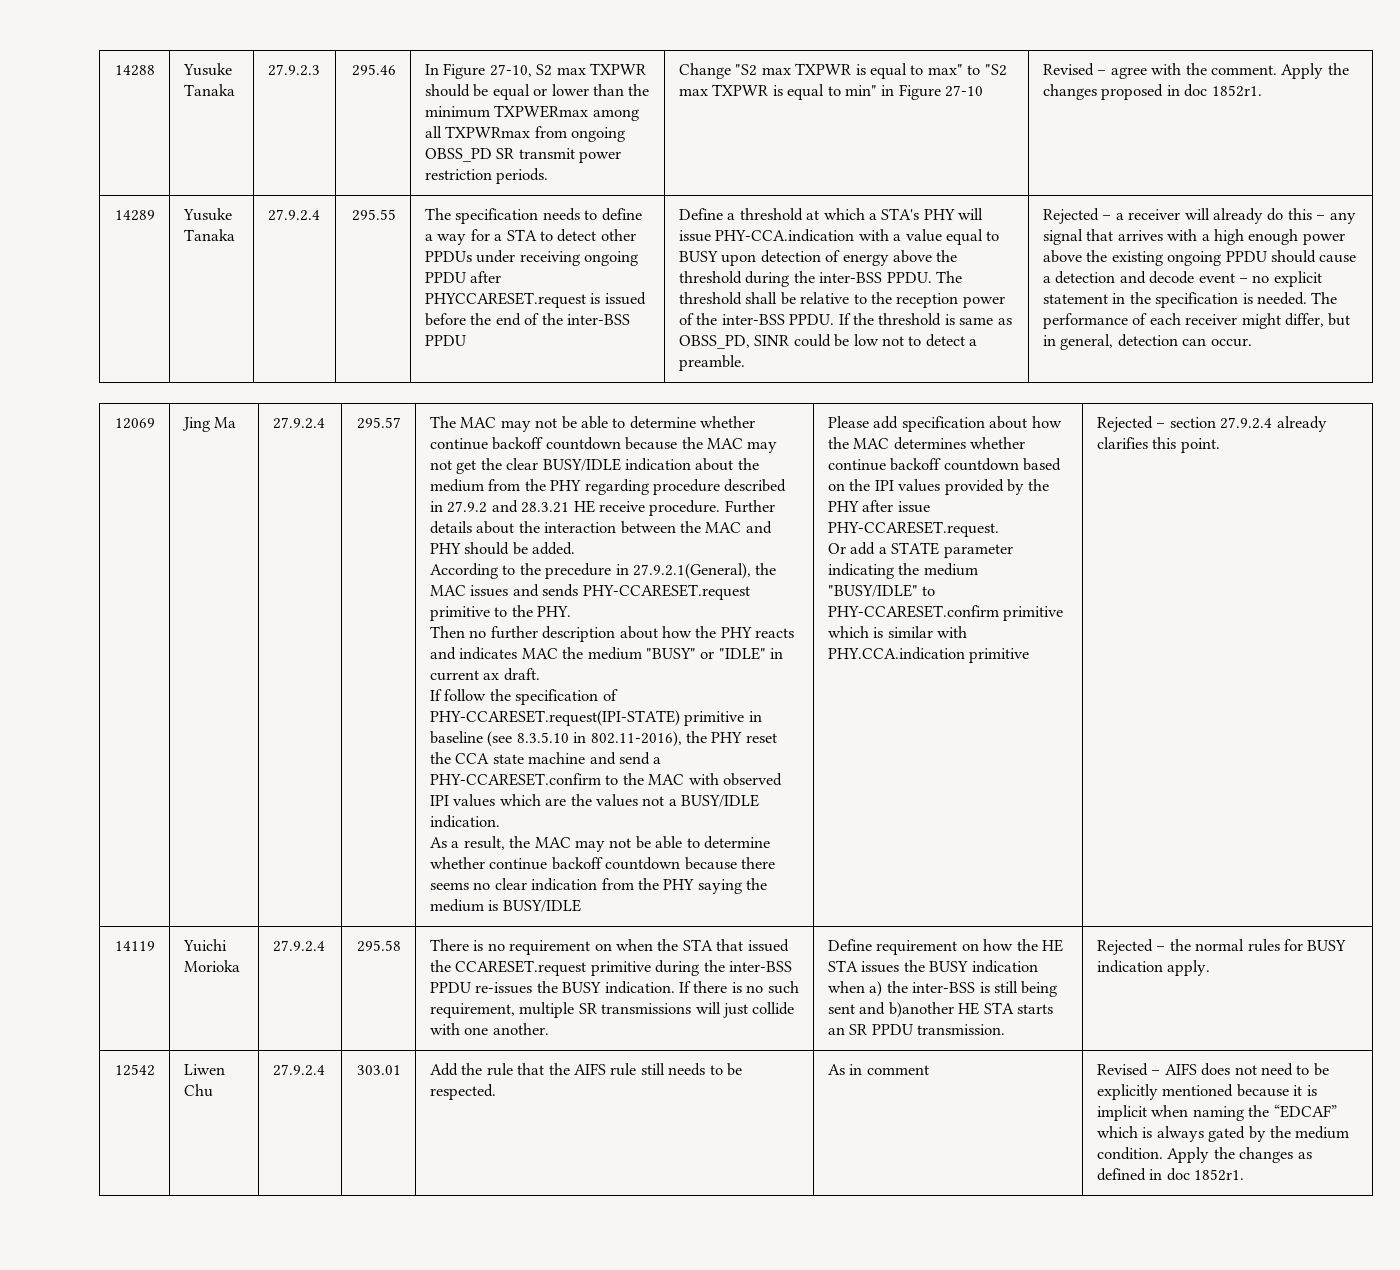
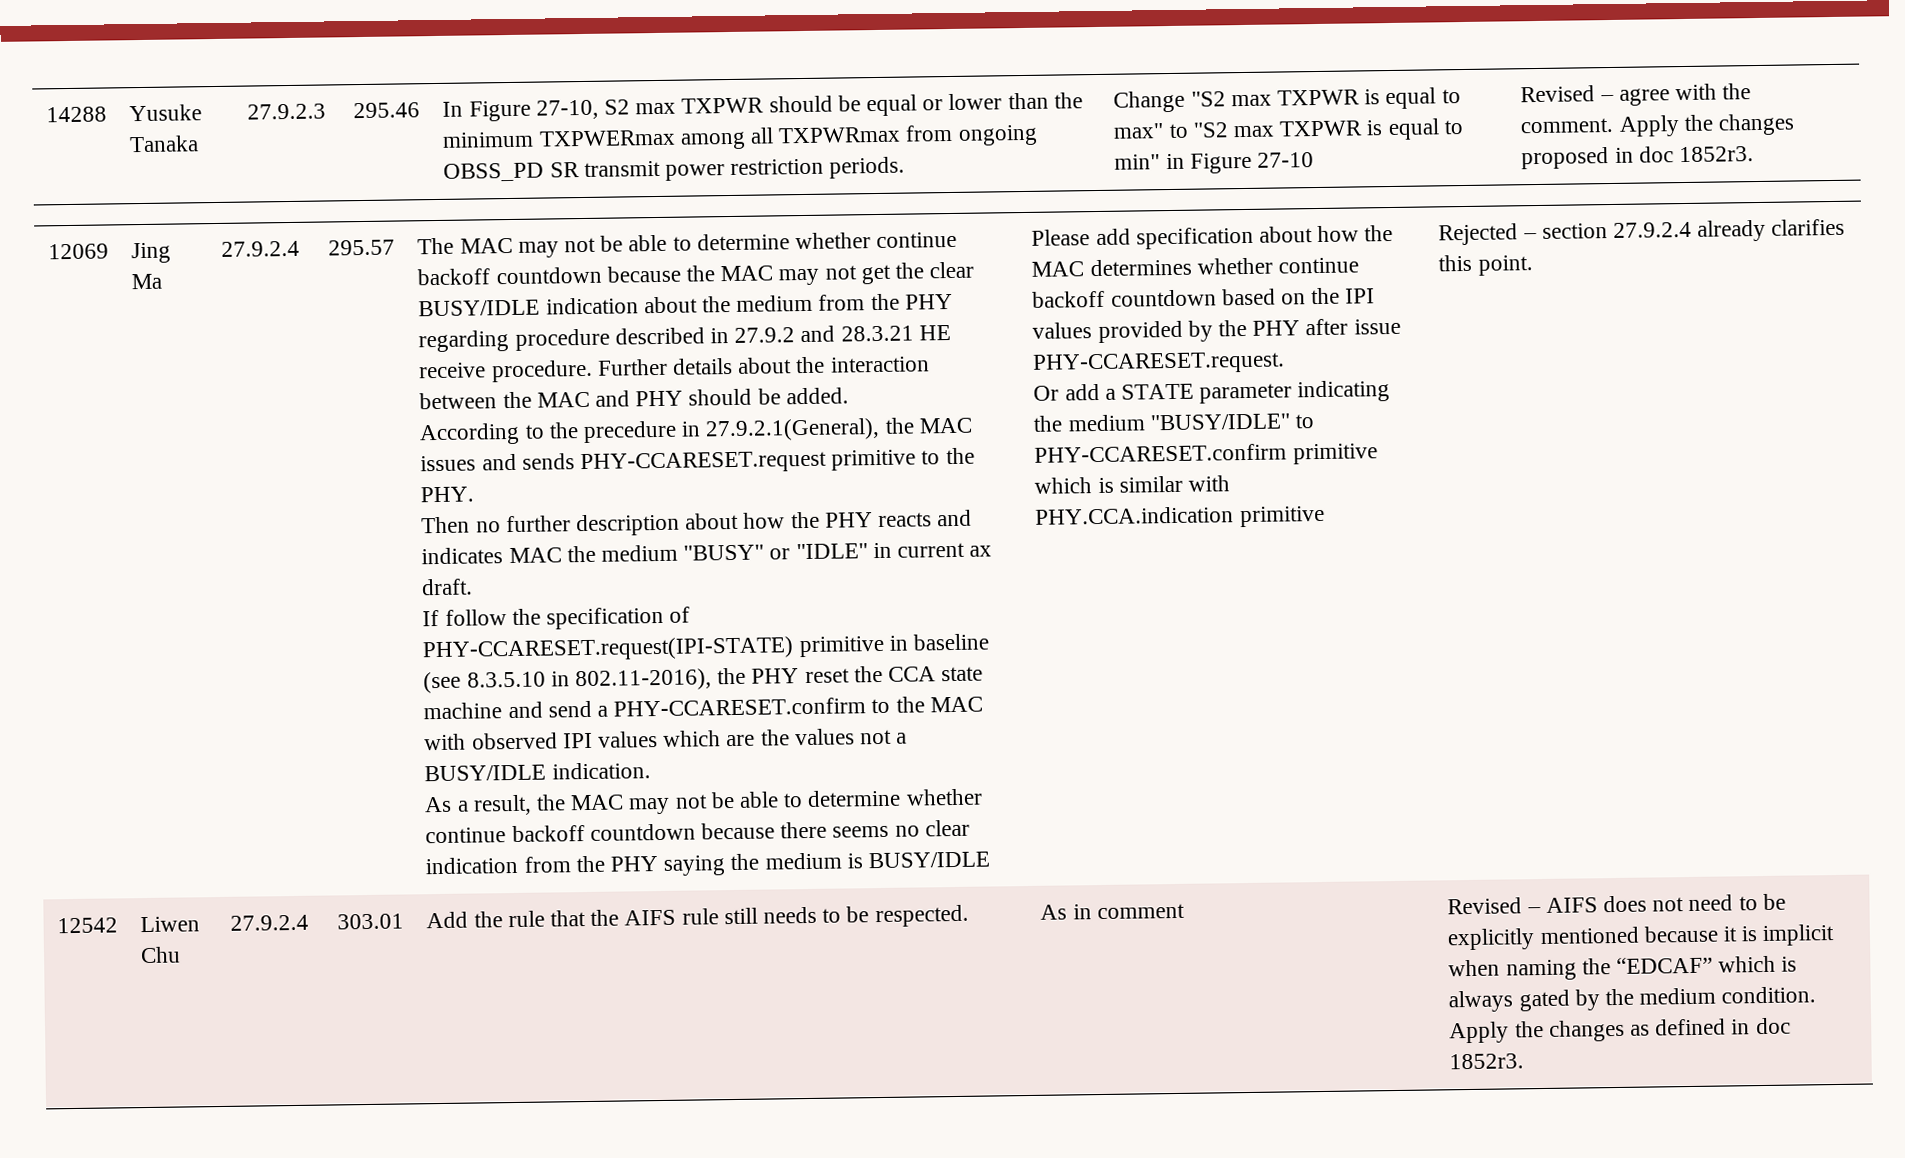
- Apply the changes proposed in doc 1852r1.
- 14289 | Yusuke Tanaka | 27.9.2.4 | 295.55 | The specification needs to define a way for a STA to detect other PPDUs under receiving ongoing PPDU after PHYCCARESET.request is issued before the end of the inter-BSS PPDU | Define a threshold at which a STA's PHY will issue PHY-CCA.indication with a value equal to BUSY upon detection of energy above the threshold during the inter-BSS PPDU. The threshold shall be relative to the reception power of the inter-BSS PPDU. If the threshold is same as OBSS_PD, SINR could be low not to detect a preamble. | Rejected – a receiver will already do this – any signal that arrives with a high enough power above the existing ongoing PPDU should cause a detection and decode event – no explicit statement in the specification is needed. The performance of each receiver might differ, but in general, detection can occur.
+ Apply the changes proposed in doc 1852r3.
- 14119 | Yuichi Morioka | 27.9.2.4 | 295.58 | There is no requirement on when the STA that issued the CCARESET.request primitive during the inter-BSS PPDU re-issues the BUSY indication. If there is no such requirement, multiple SR transmissions will just collide with one another. | Define requirement on how the HE STA issues the BUSY indication when a) the inter-BSS is still being sent and b)another HE STA starts an SR PPDU transmission. | Rejected – the normal rules for BUSY indication apply.
- Apply the changes as defined in doc 1852r1.
+ Apply the changes as defined in doc 1852r3.

